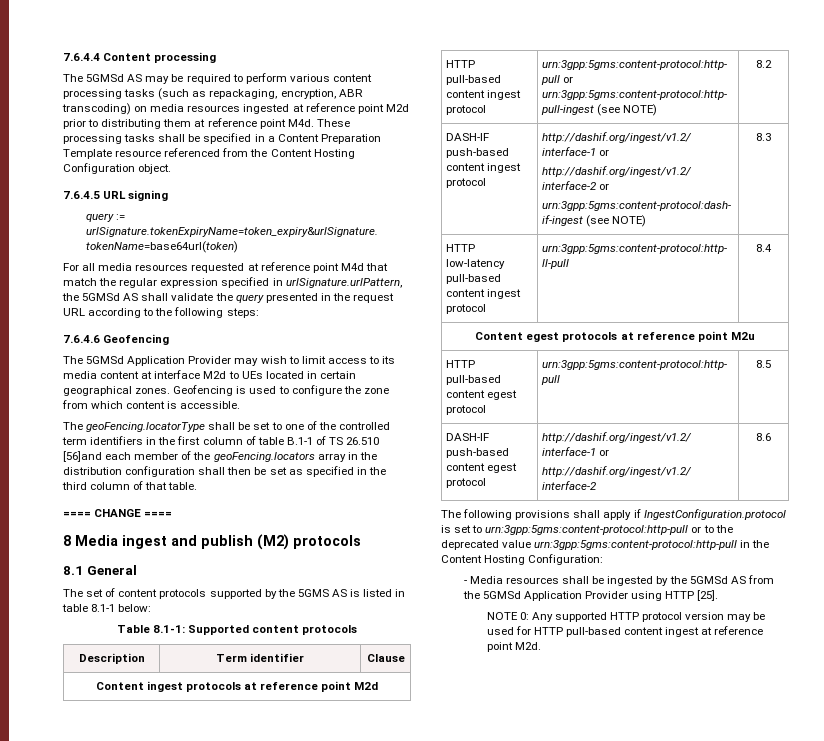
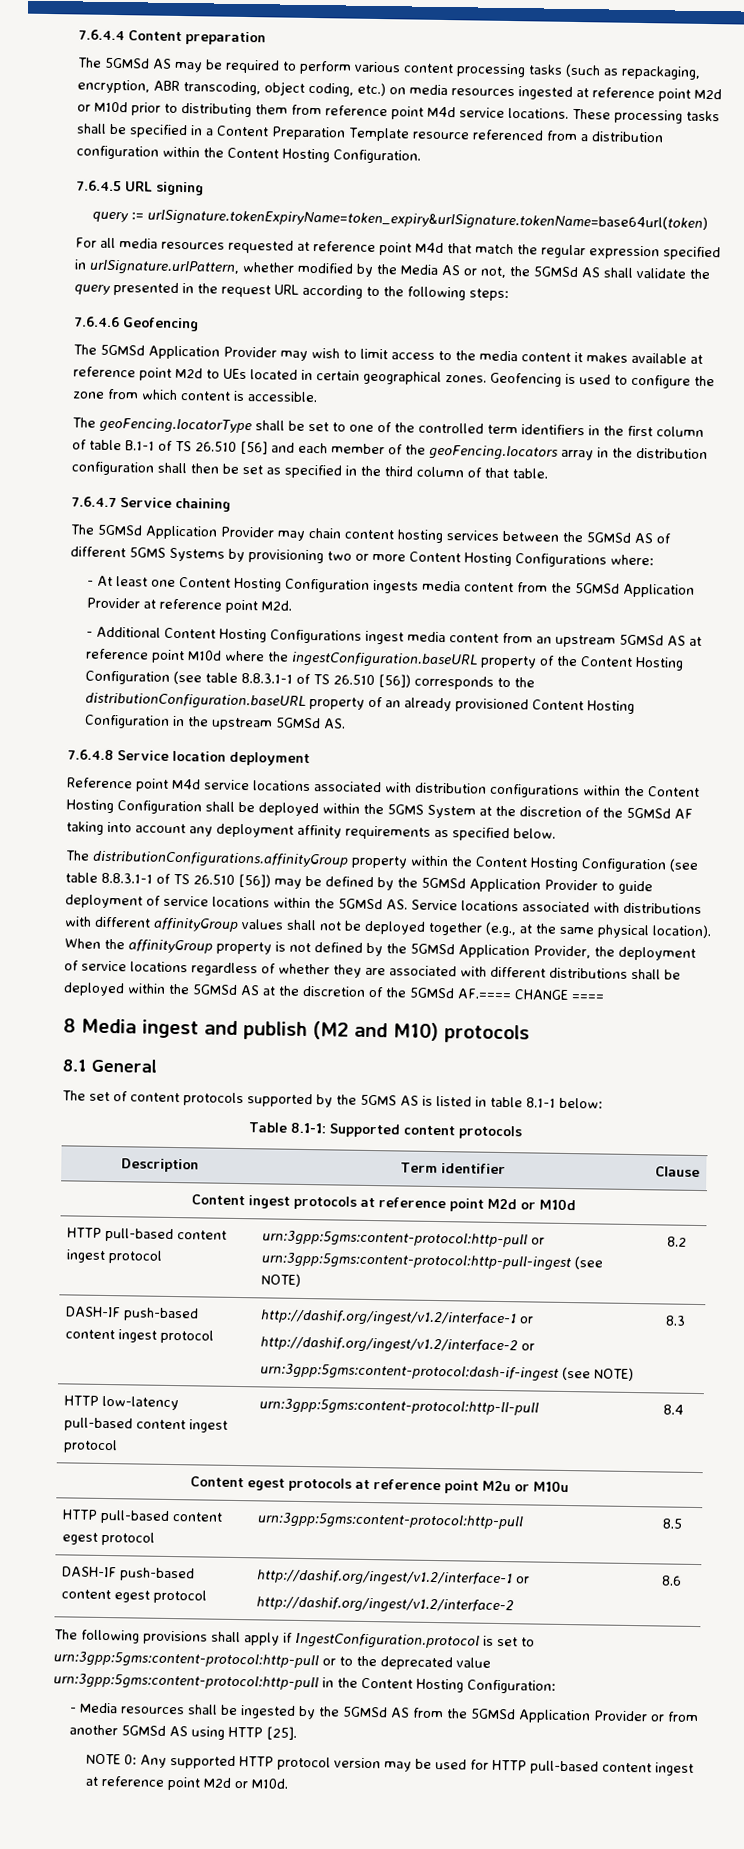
- 7.6.4.4 Content processing
+ 7.6.4.4 Content preparation
- The 5GMSd AS may be required to perform various content processing tasks (such as repackaging, encryption, ABR transcoding) on media resources ingested at reference point M2d prior to distributing them at reference point M4d. These processing tasks shall be specified in a Content Preparation Template resource referenced from the Content Hosting Configuration object.
+ The 5GMSd AS may be required to perform various content processing tasks (such as repackaging, encryption, ABR transcoding, object coding, etc.) on media resources ingested at reference point M2d or M10d prior to distributing them from reference point M4d service locations. These processing tasks shall be specified in a Content Preparation Template resource referenced from a distribution configuration within the Content Hosting Configuration.
- For all media resources requested at reference point M4d that match the regular expression specified in urlSignature.urlPattern, the 5GMSd AS shall validate the query presented in the request URL according to the following steps:
+ For all media resources requested at reference point M4d that match the regular expression specified in urlSignature.urlPattern, whether modified by the Media AS or not, the 5GMSd AS shall validate the query presented in the request URL according to the following steps:
- The 5GMSd Application Provider may wish to limit access to its media content at interface M2d to UEs located in certain geographical zones.
+ The 5GMSd Application Provider may wish to limit access to the media content it makes available at reference point M2d to UEs located in certain geographical zones.
- The geoFencing.locatorType shall be set to one of the controlled term identifiers in the first column of table B.1-1 of TS 26.510 [56]and each member of the geoFencing.locators array in the distribution configuration shall then be set as specified in the third column of that table.
+ The geoFencing.locatorType shall be set to one of the controlled term identifiers in the first column of table B.1-1 of TS 26.510 [56] and each member of the geoFencing.locators array in the distribution configuration shall then be set as specified in the third column of that table.
- ==== CHANGE ====
+ 7.6.4.7 Service chaining
+ The 5GMSd Application Provider may chain content hosting services between the 5GMSd AS of different 5GMS Systems by provisioning two or more Content Hosting Configurations where:
+ - At least one Content Hosting Configuration ingests media content from the 5GMSd Application Provider at reference point M2d.
+ - Additional Content Hosting Configurations ingest media content from an upstream 5GMSd AS at reference point M10d where the ingestConfiguration.baseURL property of the Content Hosting Configuration (see table 8.8.3.1-1 of TS 26.510 [56]) corresponds to the distributionConfiguration.baseURL property of an already provisioned Content Hosting Configuration in the upstream 5GMSd AS.
+ 7.6.4.8 Service location deployment
+ Reference point M4d service locations associated with distribution configurations within the Content Hosting Configuration shall be deployed within the 5GMS System at the discretion of the 5GMSd AF taking into account any deployment affinity requirements as specified below.
+ The distributionConfigurations.affinityGroup property within the Content Hosting Configuration (see table 8.8.3.1-1 of TS 26.510 [56]) may be defined by the 5GMSd Application Provider to guide deployment of service locations within the 5GMSd AS. Service locations associated with distributions with different affinityGroup values shall not be deployed together (e.g., at the same physical location). When the affinityGroup property is not defined by the 5GMSd Application Provider, the deployment of service locations regardless of whether they are associated with different distributions shall be deployed within the 5GMSd AS at the discretion of the 5GMSd AF.==== CHANGE ====
- 8 Media ingest and publish (M2) protocols
+ 8 Media ingest and publish (M2 and M10) protocols
- Content ingest protocols at reference point M2d
+ Content ingest protocols at reference point M2d or M10d
- Content egest protocols at reference point M2u
+ Content egest protocols at reference point M2u or M10u
- - Media resources shall be ingested by the 5GMSd AS from the 5GMSd Application Provider using HTTP [25].
+ - Media resources shall be ingested by the 5GMSd AS from the 5GMSd Application Provider or from another 5GMSd AS using HTTP [25].
- NOTE 0: Any supported HTTP protocol version may be used for HTTP pull-based content ingest at reference point M2d.
+ NOTE 0: Any supported HTTP protocol version may be used for HTTP pull-based content ingest at reference point M2d or M10d.

